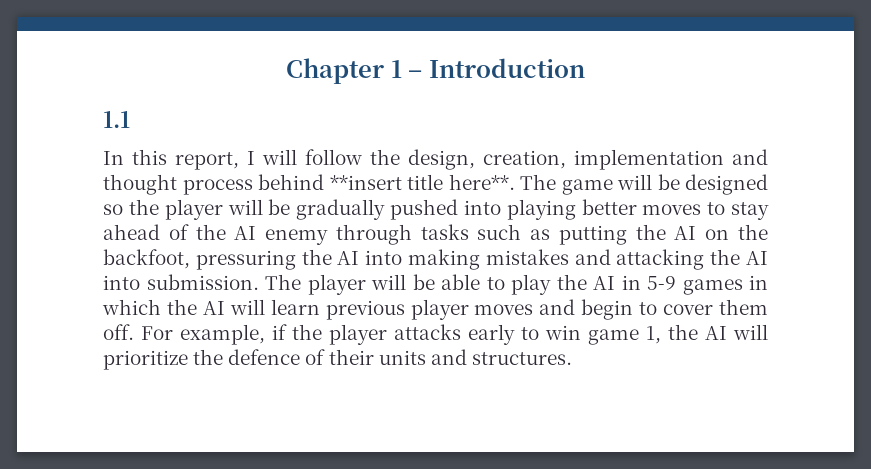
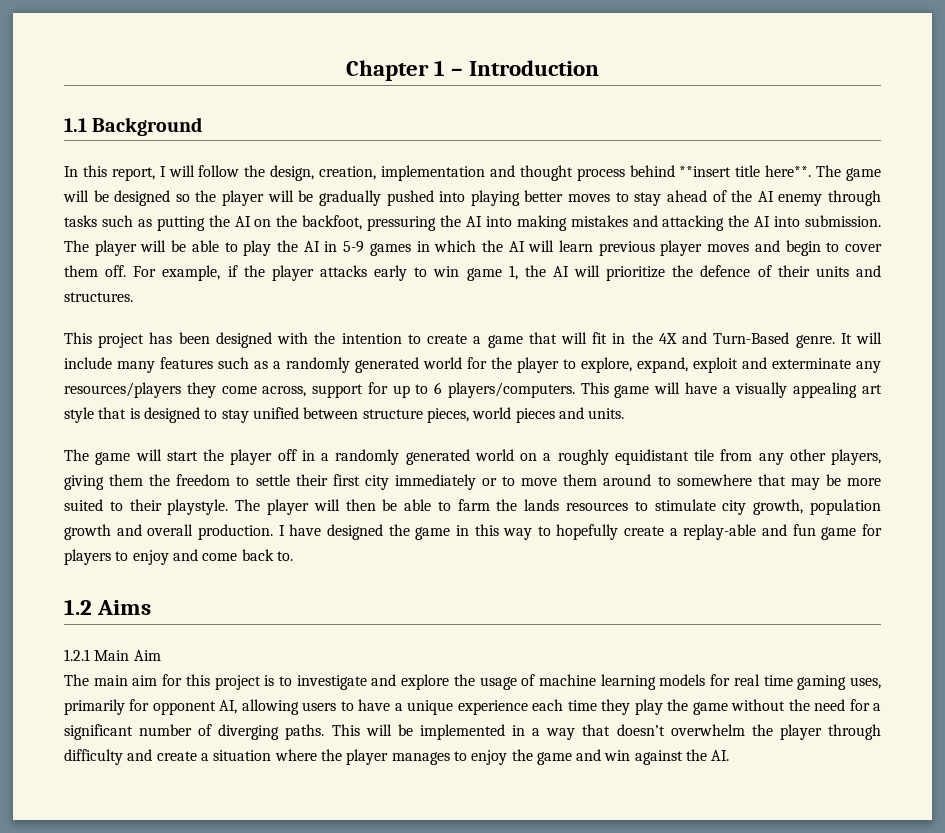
- 1.1
+ 1.1 Background
+ This project has been designed with the intention to create a game that will fit in the 4X and Turn-Based genre. It will include many features such as a randomly generated world for the player to explore, expand, exploit and exterminate any resources/players they come across, support for up to 6 players/computers. This game will have a visually appealing art style that is designed to stay unified between structure pieces, world pieces and units.
+ The game will start the player off in a randomly generated world on a roughly equidistant tile from any other players, giving them the freedom to settle their first city immediately or to move them around to somewhere that may be more suited to their playstyle. The player will then be able to farm the lands resources to stimulate city growth, population growth and overall production. I have designed the game in this way to hopefully create a replay-able and fun game for players to enjoy and come back to.
+ 1.2 Aims
+ 1.2.1 Main Aim
+ The main aim for this project is to investigate and explore the usage of machine learning models for real time gaming uses, primarily for opponent AI, allowing users to have a unique experience each time they play the game without the need for a significant number of diverging paths. This will be implemented in a way that doesn’t overwhelm the player through difficulty and create a situation where the player manages to enjoy the game and win against the AI.

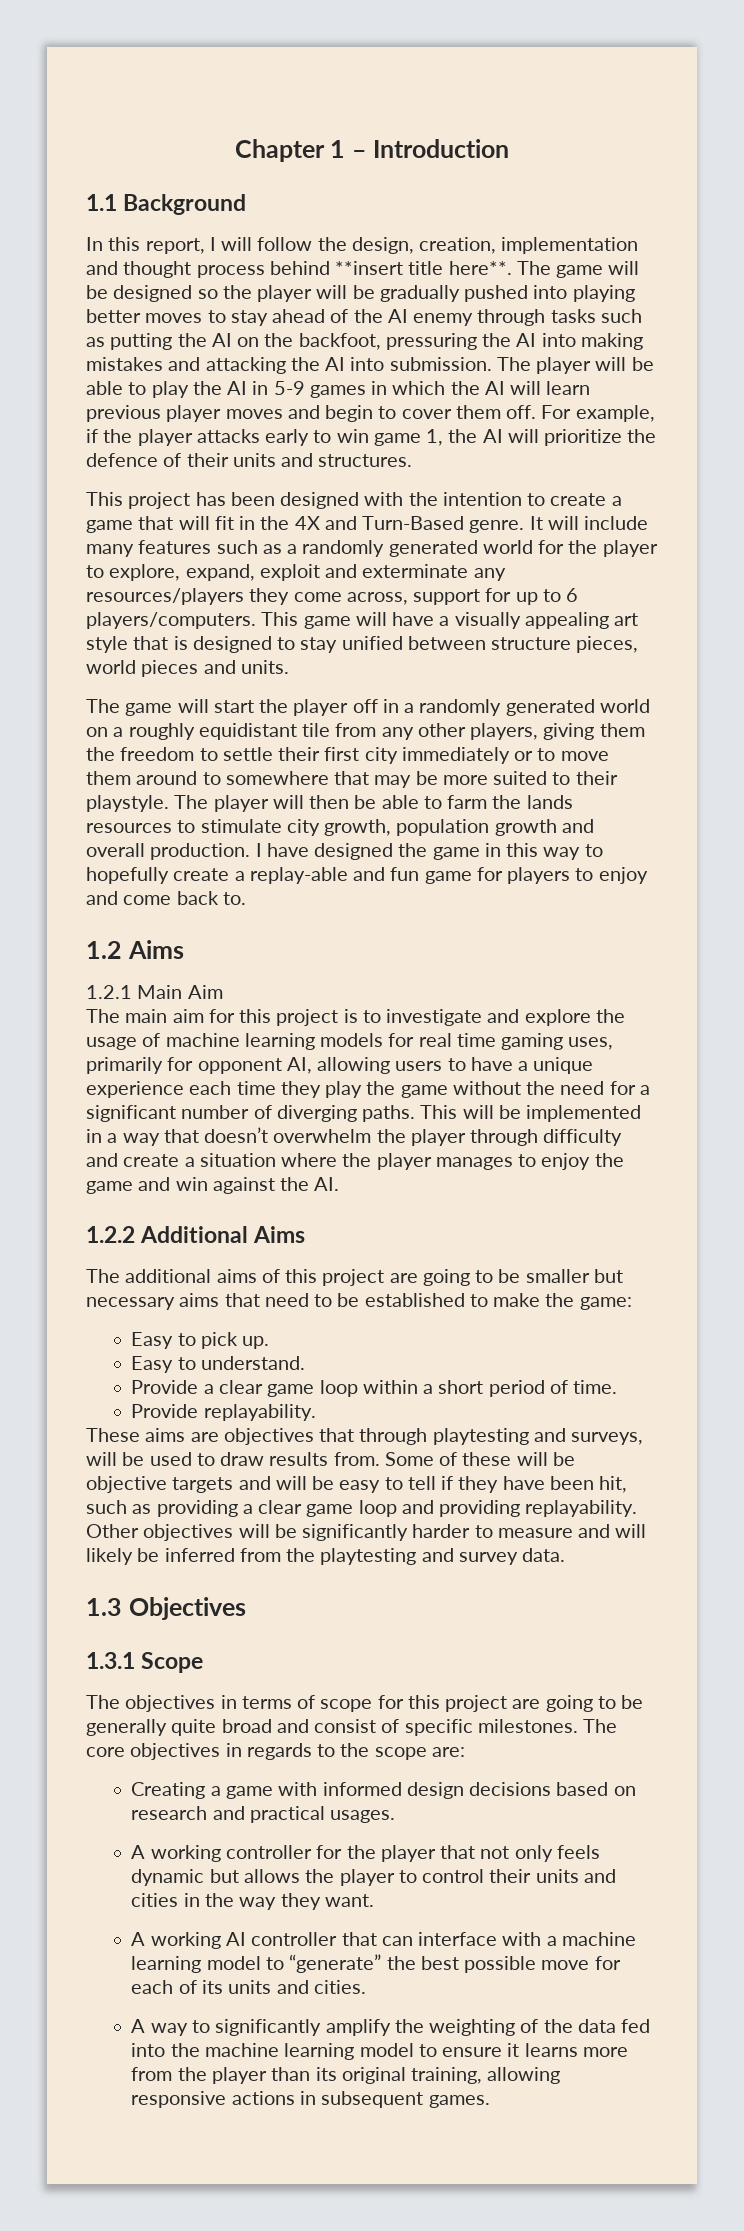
+ 1.2.2 Additional Aims
+ The additional aims of this project are going to be smaller but necessary aims that need to be established to make the game:
+ Easy to pick up.
+ Easy to understand.
+ Provide a clear game loop within a short period of time.
+ Provide replayability.
+ These aims are objectives that through playtesting and surveys, will be used to draw results from. Some of these will be objective targets and will be easy to tell if they have been hit, such as providing a clear game loop and providing replayability. Other objectives will be significantly harder to measure and will likely be inferred from the playtesting and survey data.
+ 1.3 Objectives
+ 1.3.1 Scope
+ The objectives in terms of scope for this project are going to be generally quite broad and consist of specific milestones. The core objectives in regards to the scope are:
+ Creating a game with informed design decisions based on research and practical usages.
+ A working controller for the player that not only feels dynamic but allows the player to control their units and cities in the way they want.
+ A working AI controller that can interface with a machine learning model to “generate” the best possible move for each of its units and cities.
+ A way to significantly amplify the weighting of the data fed into the machine learning model to ensure it learns more from the player than its original training, allowing responsive actions in subsequent games.

